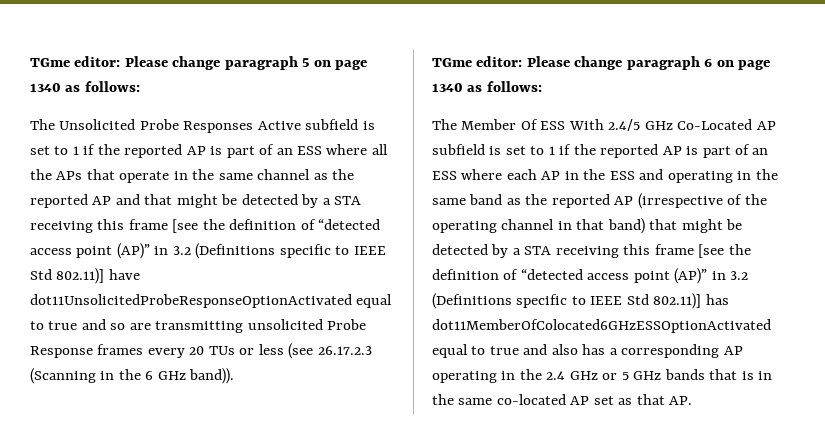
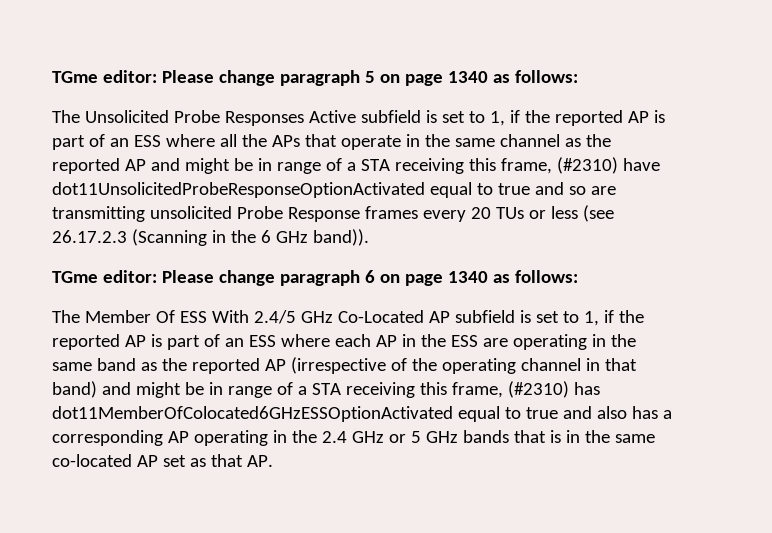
- The Unsolicited Probe Responses Active subfield is set to 1 if the reported AP is part of an ESS where all the APs that operate in the same channel as the reported AP and that might be detected by a STA receiving this frame [see the definition of “detected access point (AP)” in 3.2 (Definitions specific to IEEE Std 802.11)] have dot11UnsolicitedProbeResponseOptionActivated equal to true and so are transmitting unsolicited Probe Response frames every 20 TUs or less (see 26.17.2.3 (Scanning in the 6 GHz band)).
+ The Unsolicited Probe Responses Active subfield is set to 1, if the reported AP is part of an ESS where all the APs that operate in the same channel as the reported AP and might be in range of a STA receiving this frame, (#2310) have dot11UnsolicitedProbeResponseOptionActivated equal to true and so are transmitting unsolicited Probe Response frames every 20 TUs or less (see 26.17.2.3 (Scanning in the 6 GHz band)).
- The Member Of ESS With 2.4/5 GHz Co-Located AP subfield is set to 1 if the reported AP is part of an ESS where each AP in the ESS and operating in the same band as the reported AP (irrespective of the operating channel in that band) that might be detected by a STA receiving this frame [see the definition of “detected access point (AP)” in 3.2 (Definitions specific to IEEE Std 802.11)] has dot11MemberOfColocated6GHzESSOptionActivated equal to true and also has a corresponding AP operating in the 2.4 GHz or 5 GHz bands that is in the same co-located AP set as that AP.
+ The Member Of ESS With 2.4/5 GHz Co-Located AP subfield is set to 1, if the reported AP is part of an ESS where each AP in the ESS are operating in the same band as the reported AP (irrespective of the operating channel in that band) and might be in range of a STA receiving this frame, (#2310) has dot11MemberOfColocated6GHzESSOptionActivated equal to true and also has a corresponding AP operating in the 2.4 GHz or 5 GHz bands that is in the same co-located AP set as that AP.

